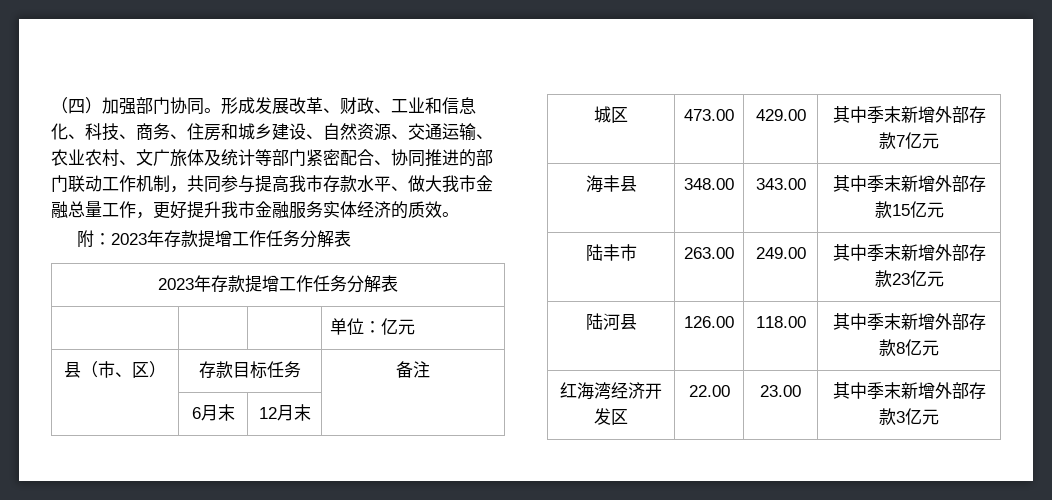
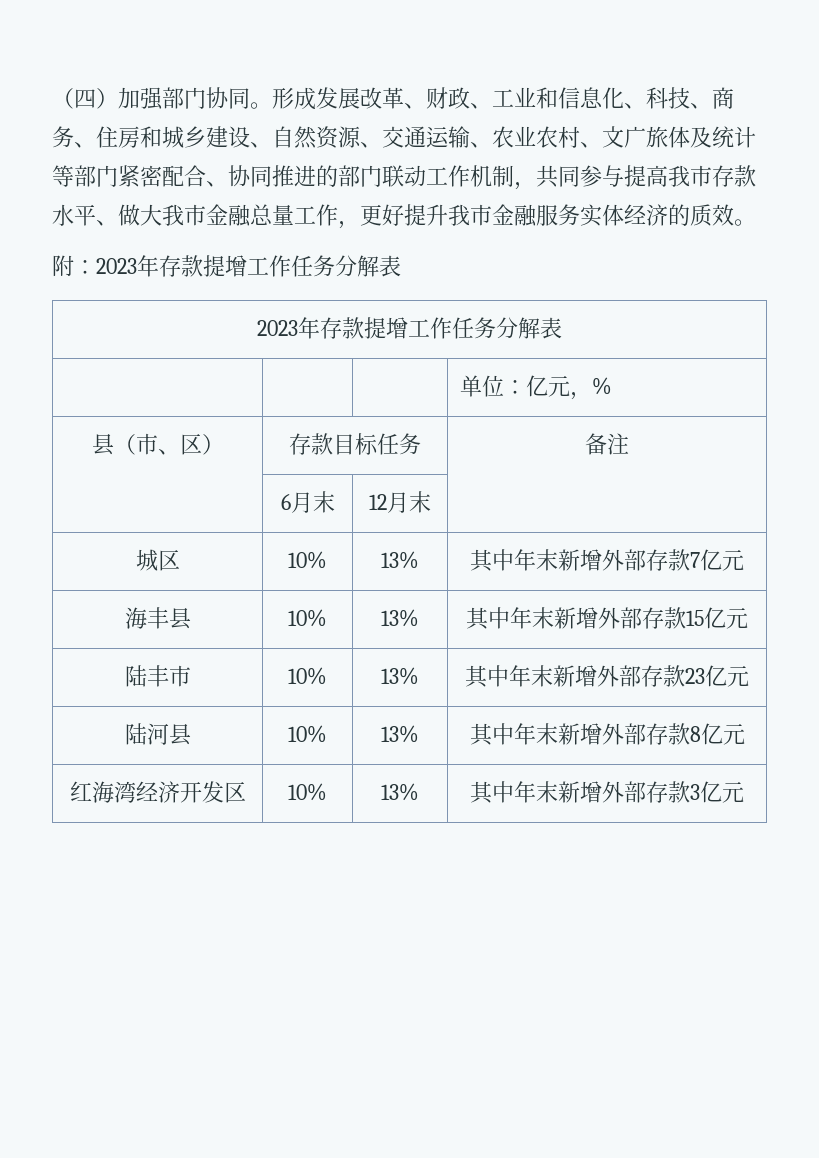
- | | | 单位：亿元
+ | | | 单位：亿元，%
- 城区 | 473.00 | 429.00 | 其中季末新增外部存款7亿元
+ 城区 | 10% | 13% | 其中年末新增外部存款7亿元
- 海丰县 | 348.00 | 343.00 | 其中季末新增外部存款15亿元
+ 海丰县 | 10% | 13% | 其中年末新增外部存款15亿元
- 陆丰市 | 263.00 | 249.00 | 其中季末新增外部存款23亿元
+ 陆丰市 | 10% | 13% | 其中年末新增外部存款23亿元
- 陆河县 | 126.00 | 118.00 | 其中季末新增外部存款8亿元
+ 陆河县 | 10% | 13% | 其中年末新增外部存款8亿元
- 红海湾经济开发区 | 22.00 | 23.00 | 其中季末新增外部存款3亿元
+ 红海湾经济开发区 | 10% | 13% | 其中年末新增外部存款3亿元

